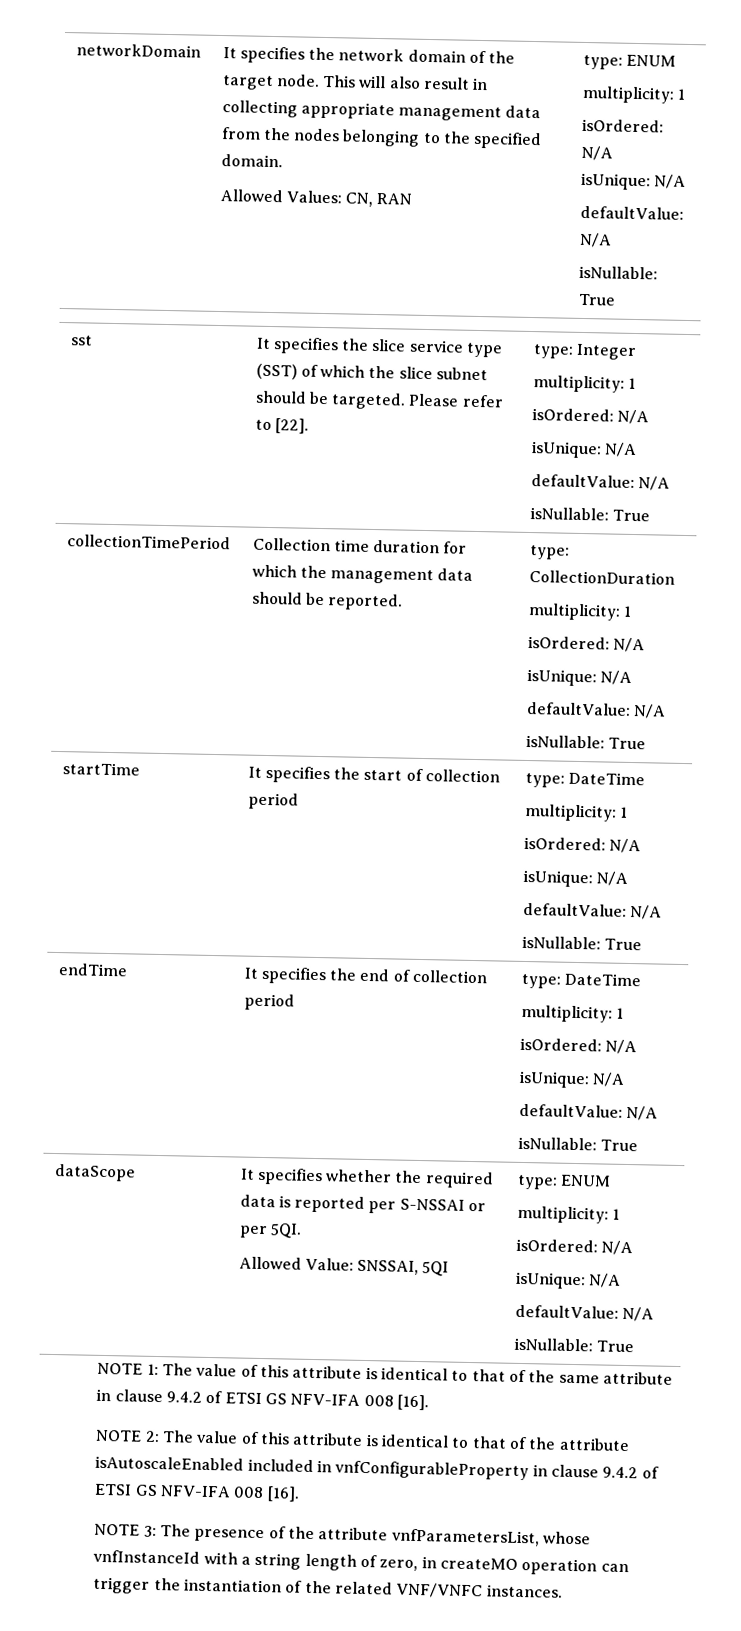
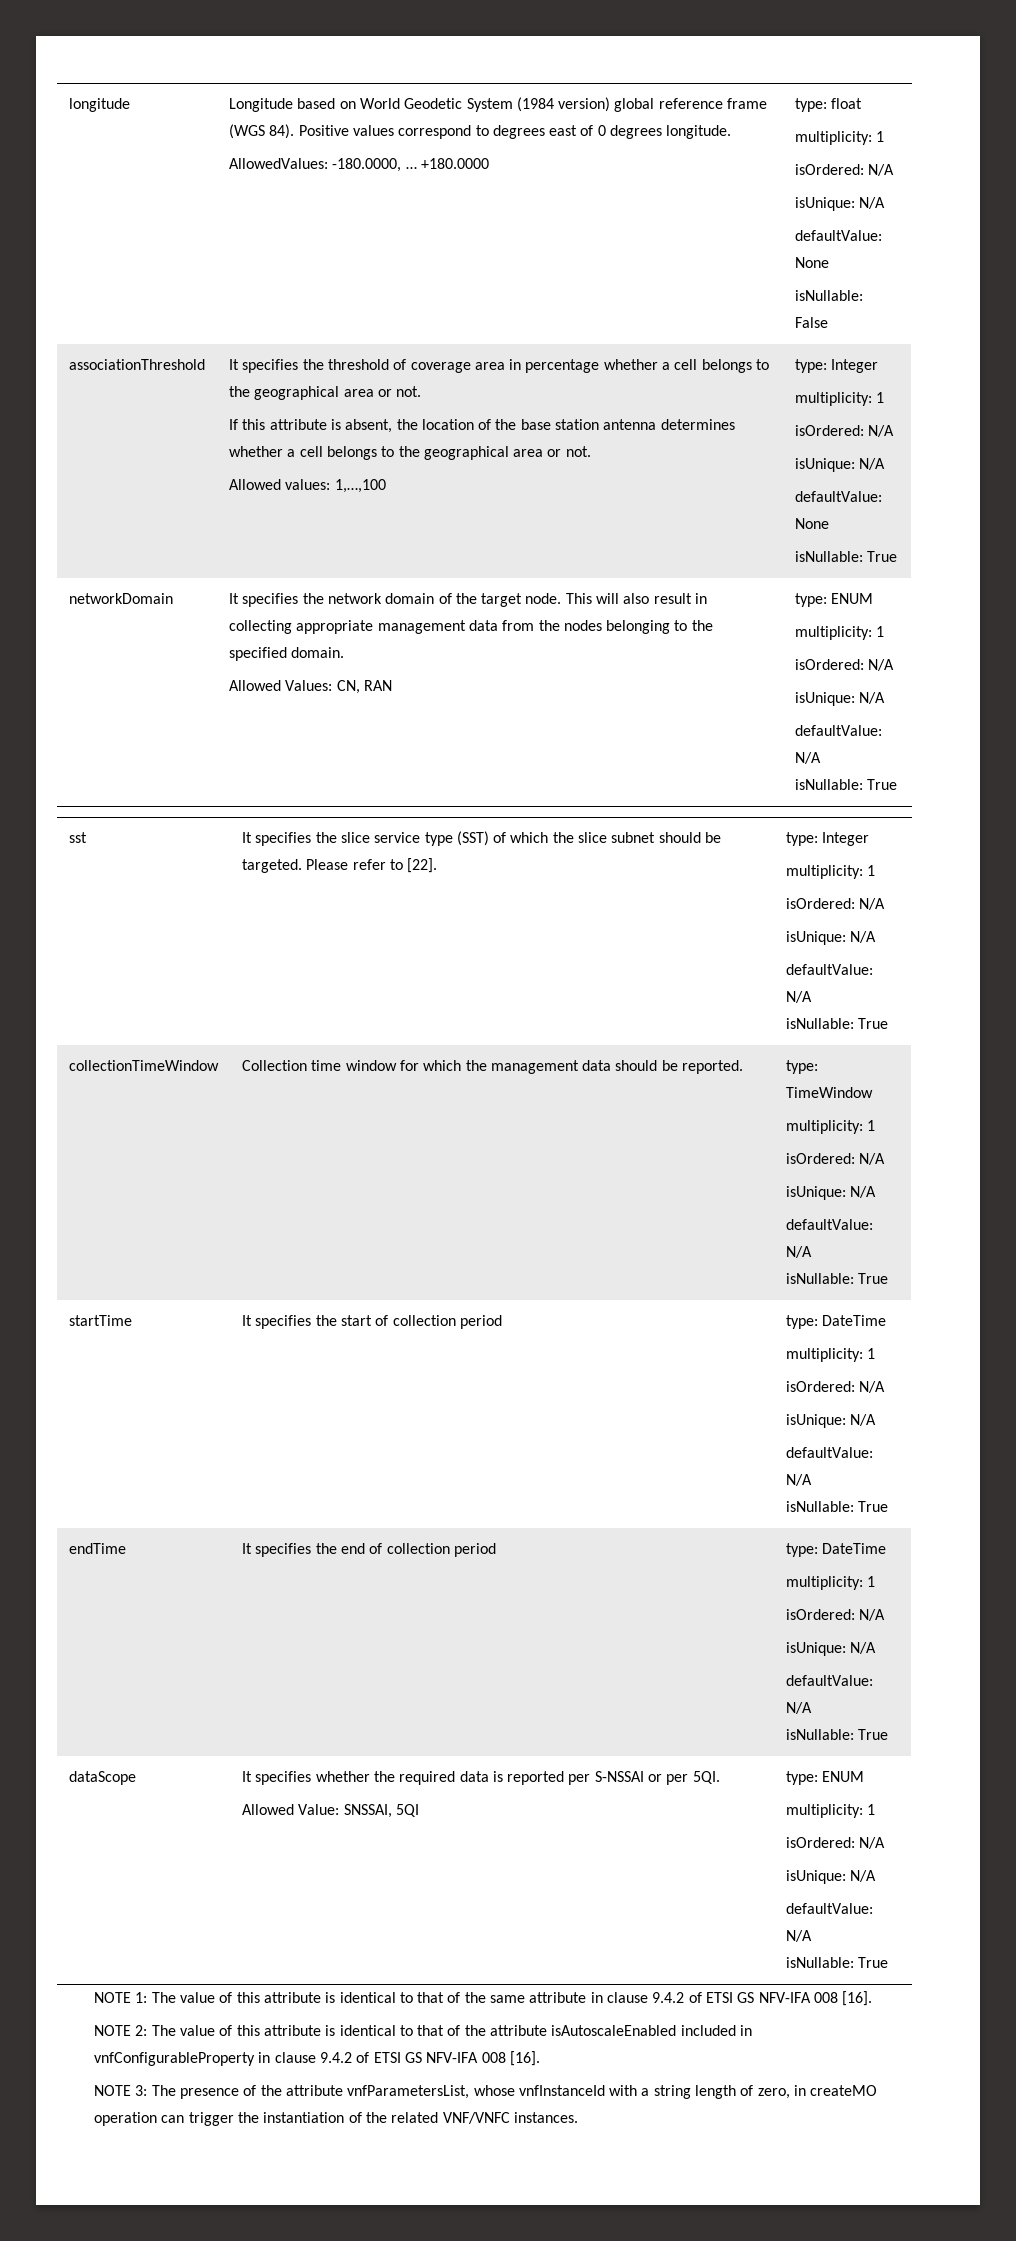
+ longitude | Longitude based on World Geodetic System (1984 version) global reference frame (WGS 84). Positive values correspond to degrees east of 0 degrees longitude.
+ AllowedValues: -180.0000, … +180.0000 | type: float
+ multiplicity: 1
+ isOrdered: N/A
+ isUnique: N/A
+ defaultValue: None
+ isNullable: False
+ associationThreshold | It specifies the threshold of coverage area in percentage whether a cell belongs to the geographical area or not.
+ If this attribute is absent, the location of the base station antenna determines whether a cell belongs to the geographical area or not.
+ Allowed values: 1,…,100 | type: Integer
+ multiplicity: 1
+ isOrdered: N/A
+ isUnique: N/A
+ defaultValue: None
+ isNullable: True
- collectionTimePeriod | Collection time duration for which the management data should be reported. | type: CollectionDuration
+ collectionTimeWindow | Collection time window for which the management data should be reported. | type: TimeWindow

